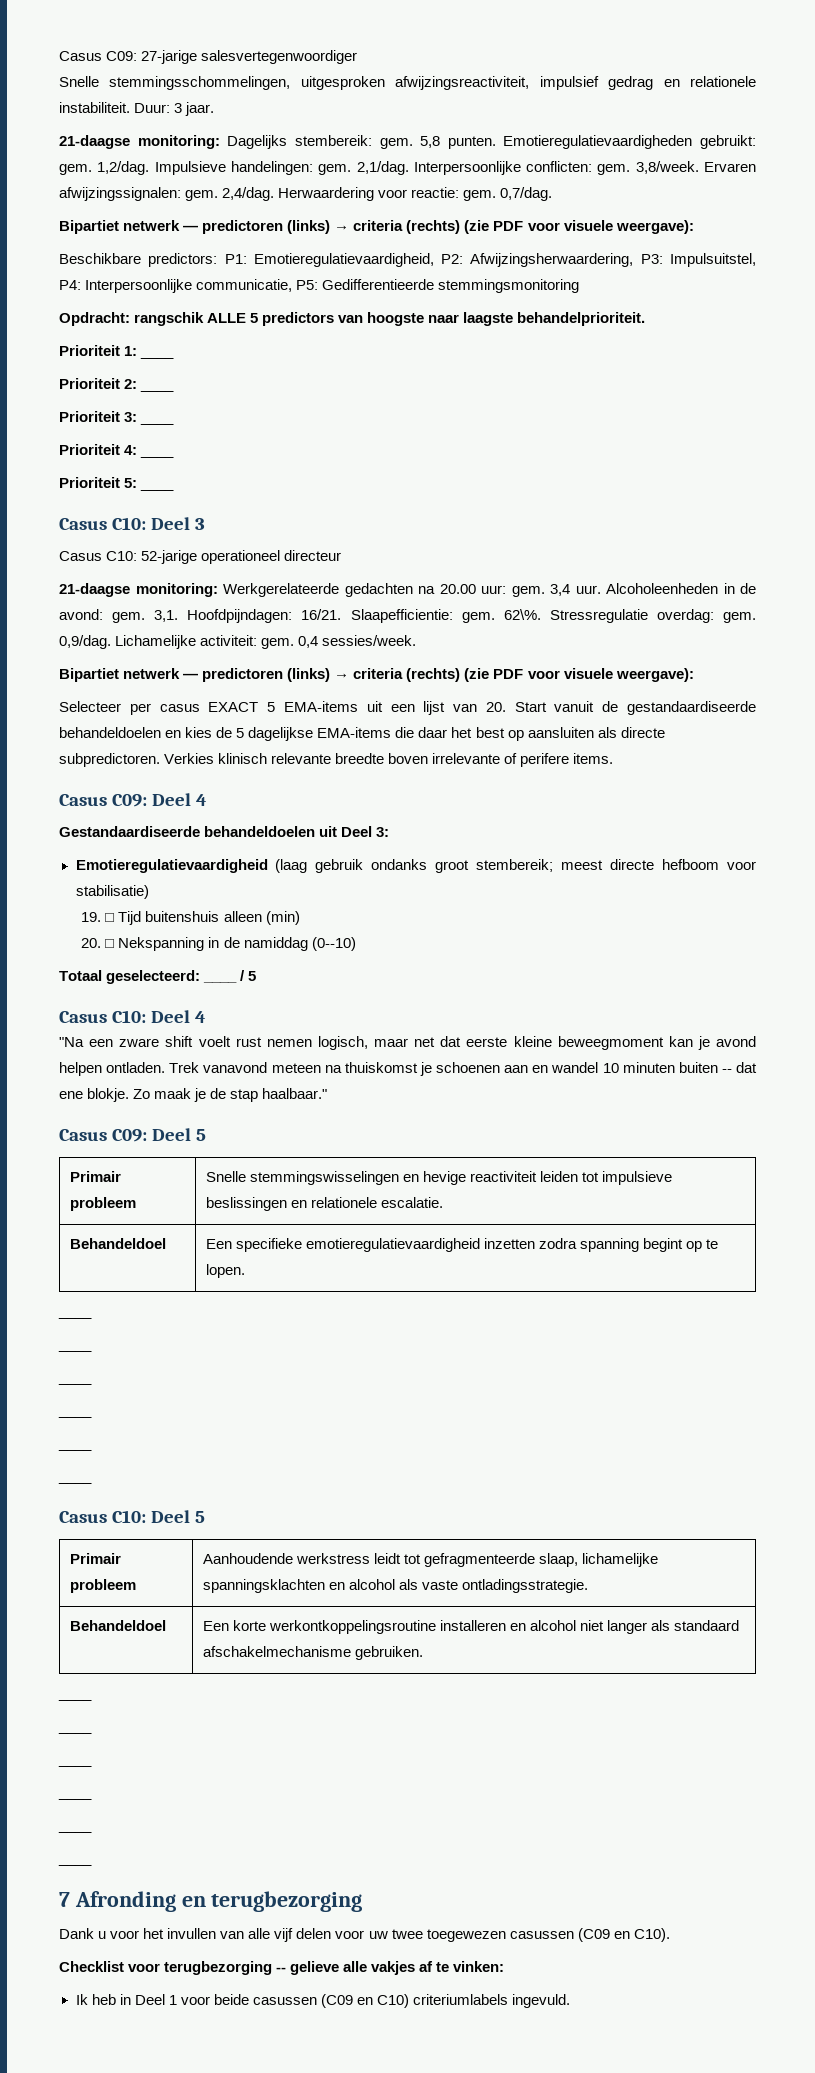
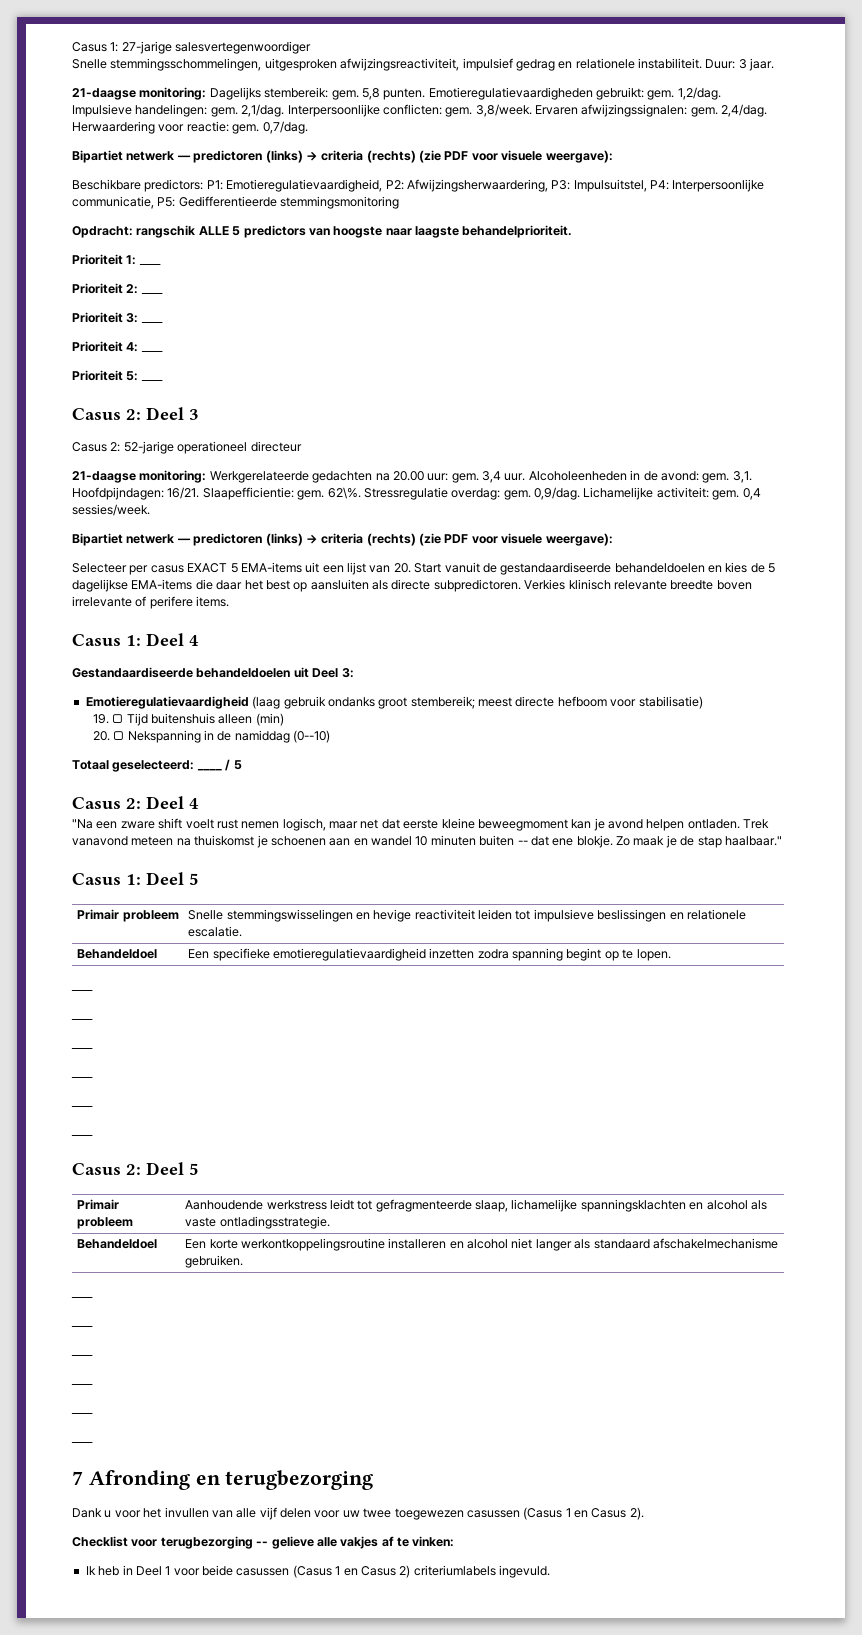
- Casus C09: 27-jarige salesvertegenwoordiger
+ Casus 1: 27-jarige salesvertegenwoordiger
- Casus C10: Deel 3
+ Casus 2: Deel 3
- Casus C10: 52-jarige operationeel directeur
+ Casus 2: 52-jarige operationeel directeur
- Casus C09: Deel 4
+ Casus 1: Deel 4
- Casus C10: Deel 4
+ Casus 2: Deel 4
- Casus C09: Deel 5
+ Casus 1: Deel 5
- Casus C10: Deel 5
+ Casus 2: Deel 5
- Dank u voor het invullen van alle vijf delen voor uw twee toegewezen casussen (C09 en C10).
+ Dank u voor het invullen van alle vijf delen voor uw twee toegewezen casussen (Casus 1 en Casus 2).
- Ik heb in Deel 1 voor beide casussen (C09 en C10) criteriumlabels ingevuld.
+ Ik heb in Deel 1 voor beide casussen (Casus 1 en Casus 2) criteriumlabels ingevuld.

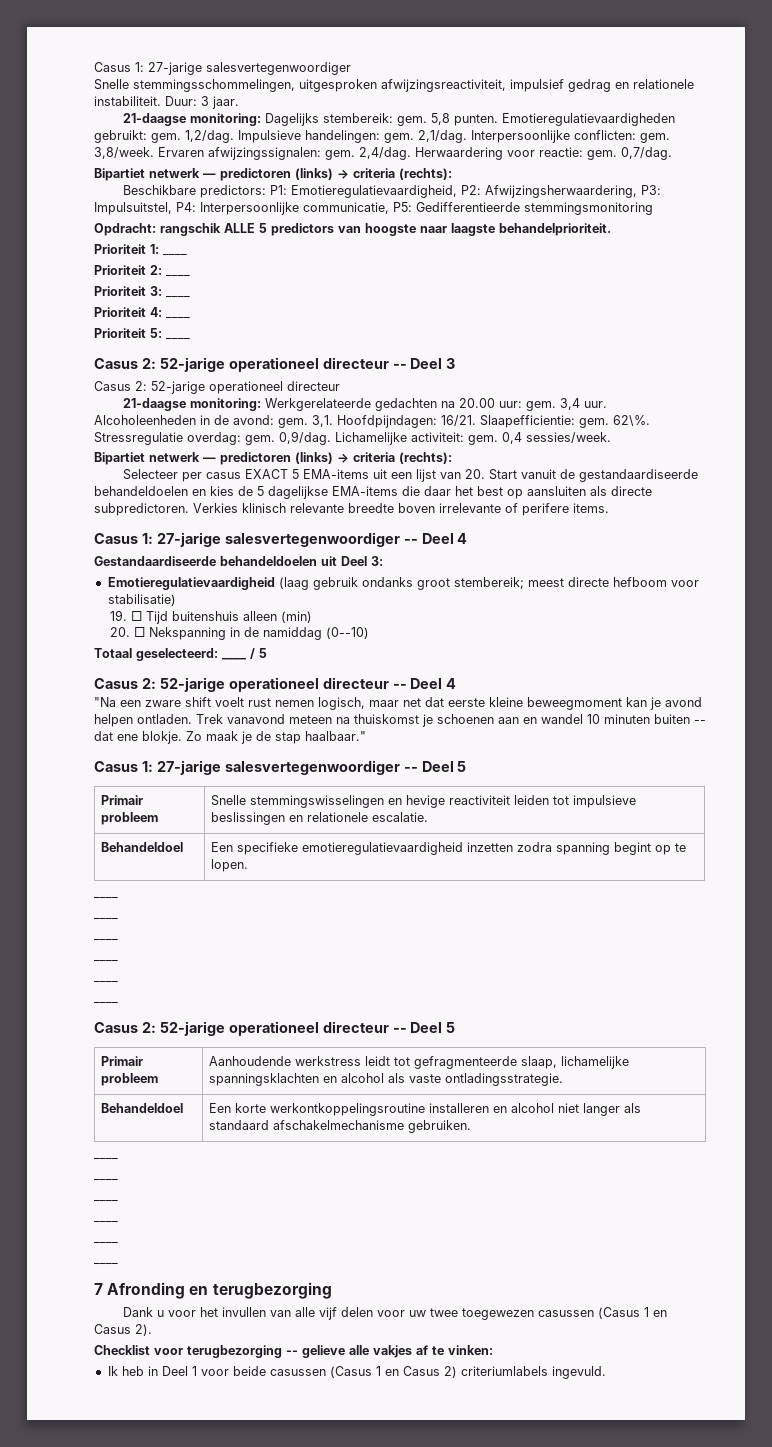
  0,7/dag.
- Bipartiet netwerk — predictoren (links) → criteria (rechts) (zie PDF voor visuele weergave):
+ Bipartiet netwerk — predictoren (links) → criteria (rechts):
- Casus 2: Deel 3
+ Casus 2: 52-jarige operationeel directeur -- Deel 3
  0,4 sessies/week.
- Bipartiet netwerk — predictoren (links) → criteria (rechts) (zie PDF voor visuele weergave):
+ Bipartiet netwerk — predictoren (links) → criteria (rechts):
- Casus 1: Deel 4
+ Casus 1: 27-jarige salesvertegenwoordiger -- Deel 4
- Casus 2: Deel 4
+ Casus 2: 52-jarige operationeel directeur -- Deel 4
- Casus 1: Deel 5
+ Casus 1: 27-jarige salesvertegenwoordiger -- Deel 5
- Casus 2: Deel 5
+ Casus 2: 52-jarige operationeel directeur -- Deel 5

